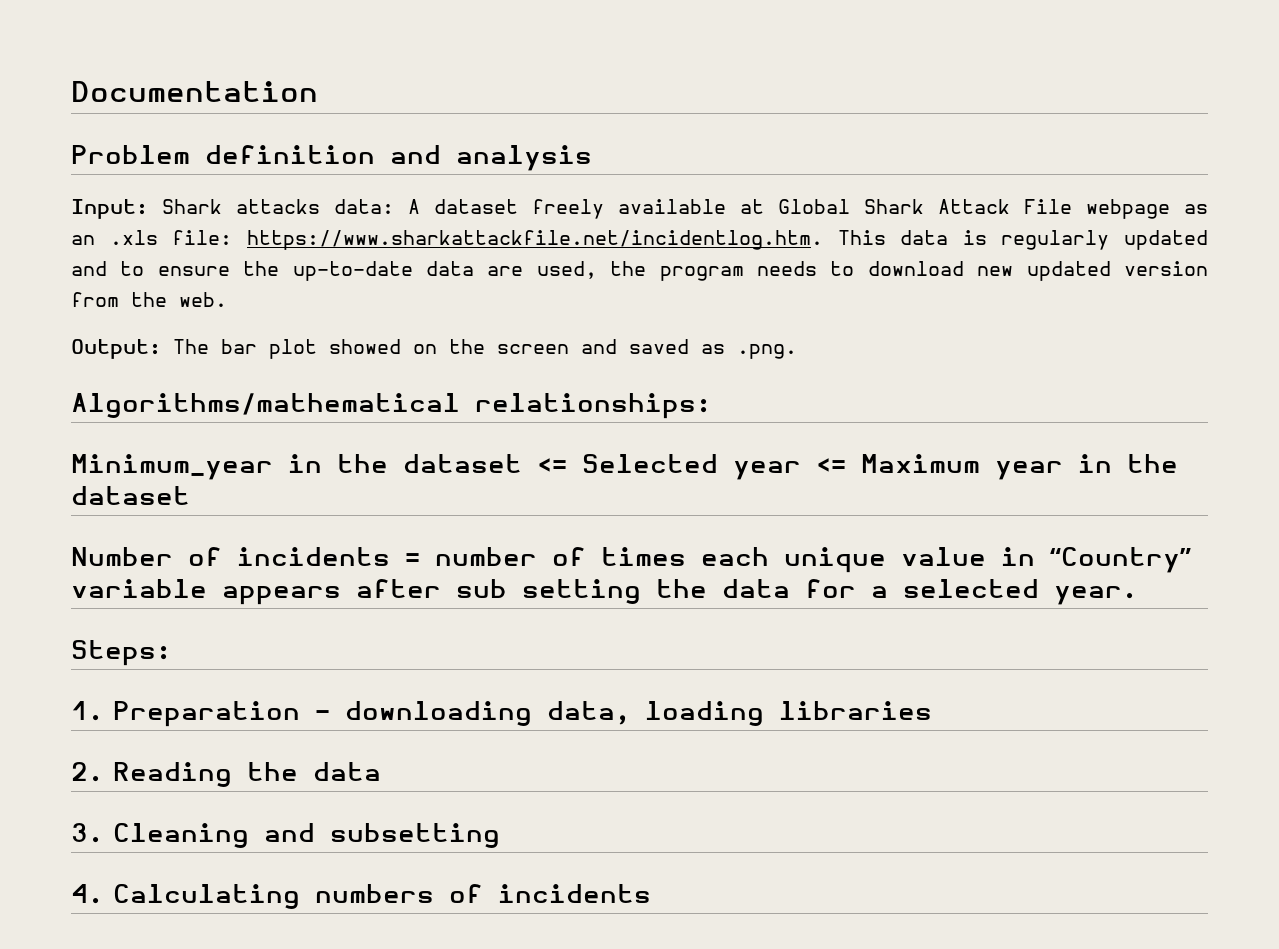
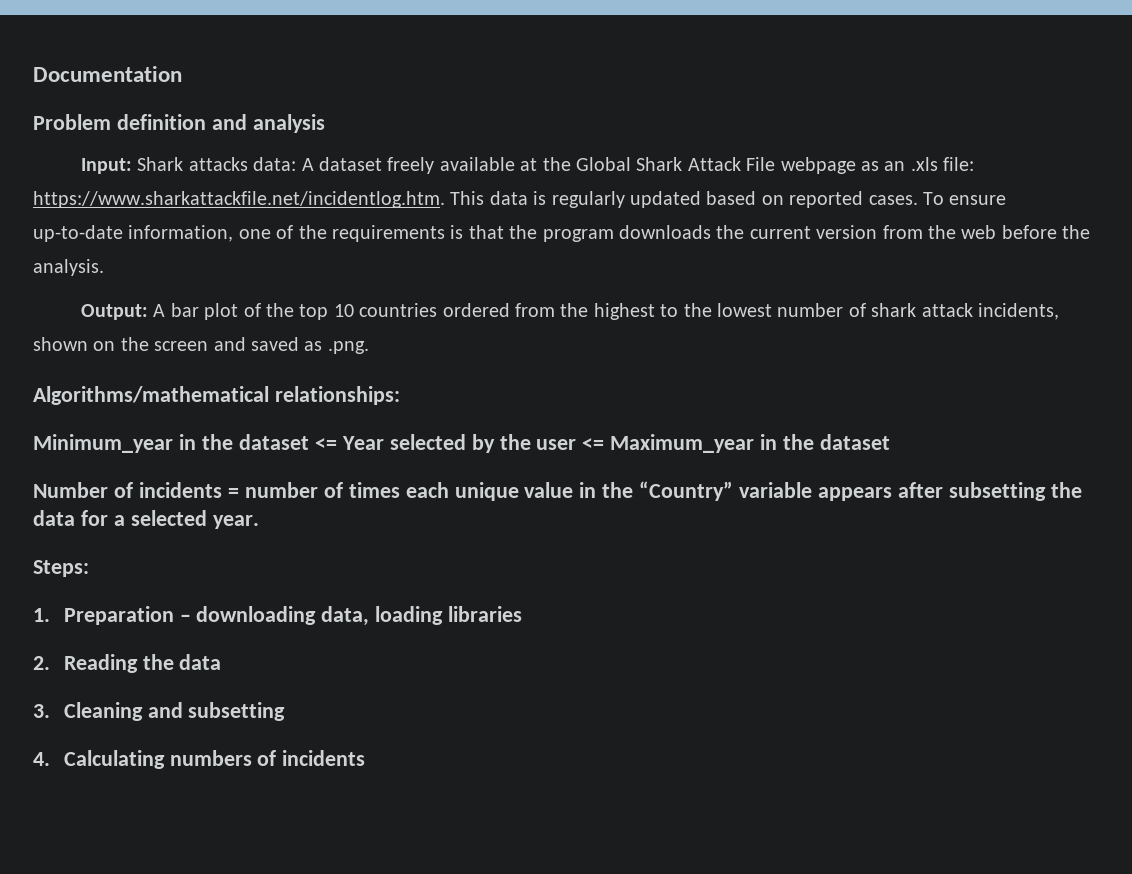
- Input: Shark attacks data: A dataset freely available at Global Shark Attack File webpage as an .xls file: https://www.sharkattackfile.net/incidentlog.htm. This data is regularly updated and to ensure the up-to-date data are used, the program needs to download new updated version from the web.
+ Input: Shark attacks data: A dataset freely available at the Global Shark Attack File webpage as an .xls file: https://www.sharkattackfile.net/incidentlog.htm. This data is regularly updated based on reported cases. To ensure up-to-date information, one of the requirements is that the program downloads the current version from the web before the analysis.
- Output: The bar plot showed on the screen and saved as .png.
+ Output: A bar plot of the top 10 countries ordered from the highest to the lowest number of shark attack incidents, shown on the screen and saved as .png.
- Minimum_year in the dataset <= Selected year <= Maximum year in the dataset
+ Minimum_year in the dataset <= Year selected by the user <= Maximum_year in the dataset
- Number of incidents = number of times each unique value in “Country” variable appears after sub setting the data for a selected year.
+ Number of incidents = number of times each unique value in the “Country” variable appears after subsetting the data for a selected year.

